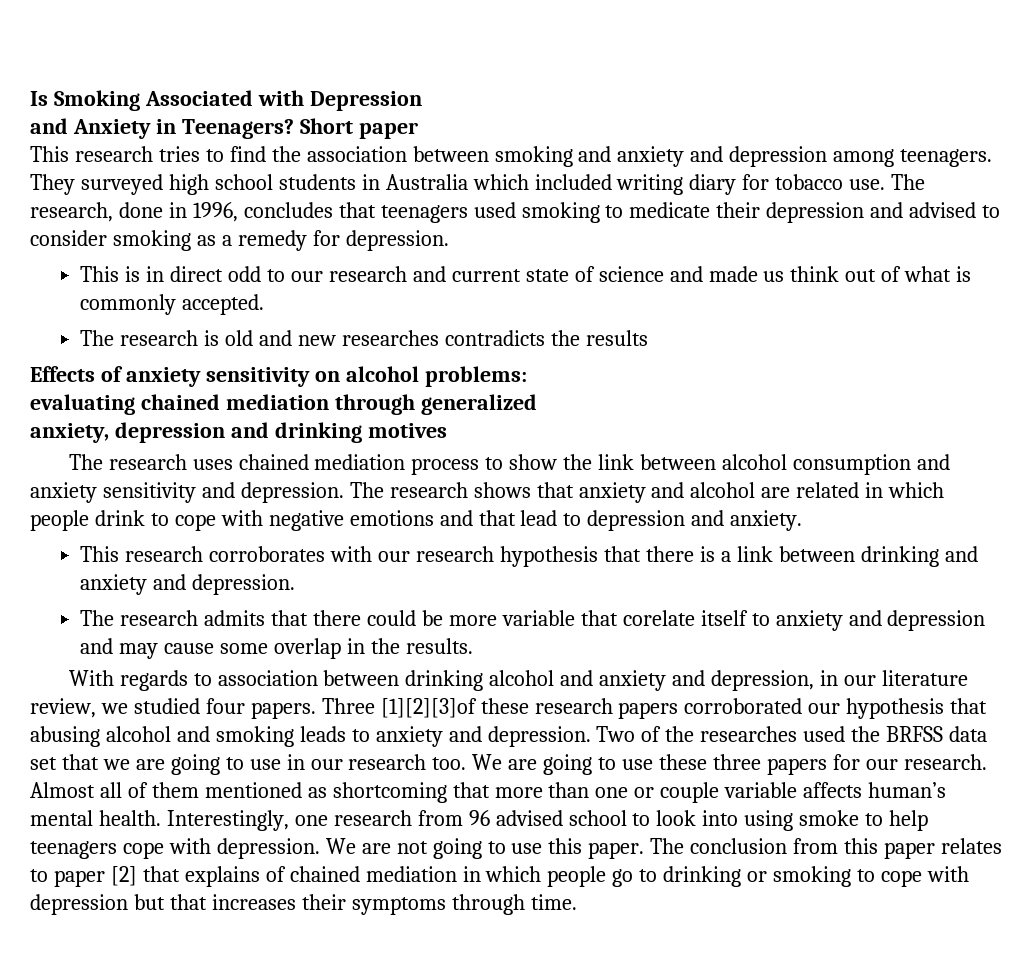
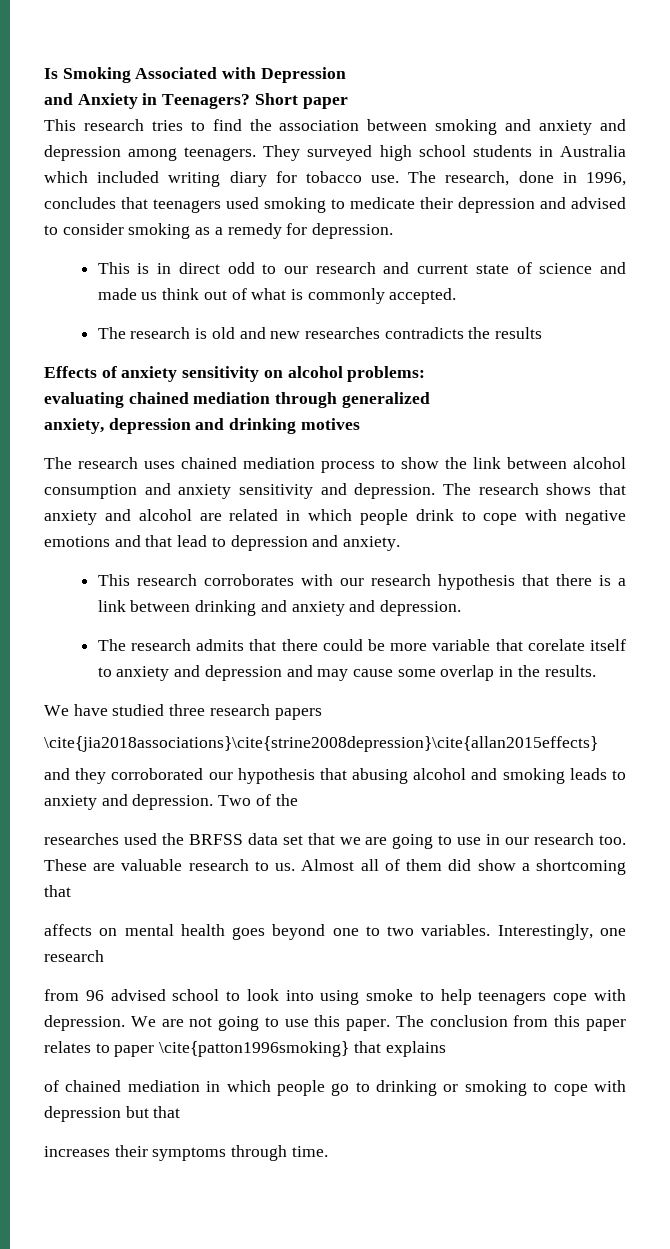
- With regards to association between drinking alcohol and anxiety and depression, in our literature review, we studied four papers. Three [1][2][3]of these research papers corroborated our hypothesis that abusing alcohol and smoking leads to anxiety and depression.
+ We have studied three research papers
+ \cite{jia2018associations}\cite{strine2008depression}\cite{allan2015effects}
+ and they corroborated our hypothesis that abusing alcohol and smoking leads to anxiety and depression.
- Two of the researches used the BRFSS data set that we are going to use in our research too.
+ Two of the
+ researches used the BRFSS data set that we are going to use in our research too.
- We are going to use these three papers for our research.
+ These are valuable research to us.
- Almost all of them mentioned as shortcoming that more than one or couple variable affects human’s mental health.
+ Almost all of them did show a shortcoming that
+ affects on mental health goes beyond one to two variables.
- Interestingly, one research from 96 advised school to look into using smoke to help teenagers cope with depression.
+ Interestingly, one research
+ from 96 advised school to look into using smoke to help teenagers cope with depression.
- The conclusion from this paper relates to paper [2] that explains of chained mediation in which people go to drinking or smoking to cope with depression but that increases their symptoms through time.
+ The conclusion from this paper relates to paper \cite{patton1996smoking} that explains
+ of chained mediation in which people go to drinking or smoking to cope with depression but that
+ increases their symptoms through time.

